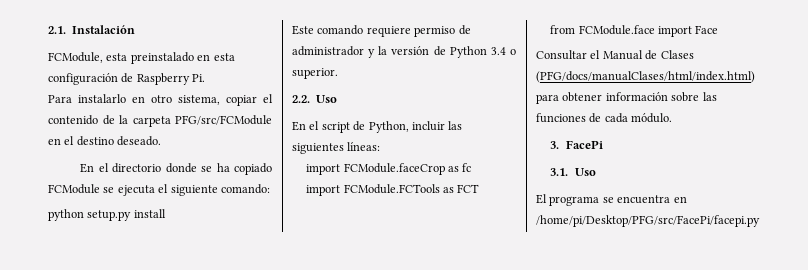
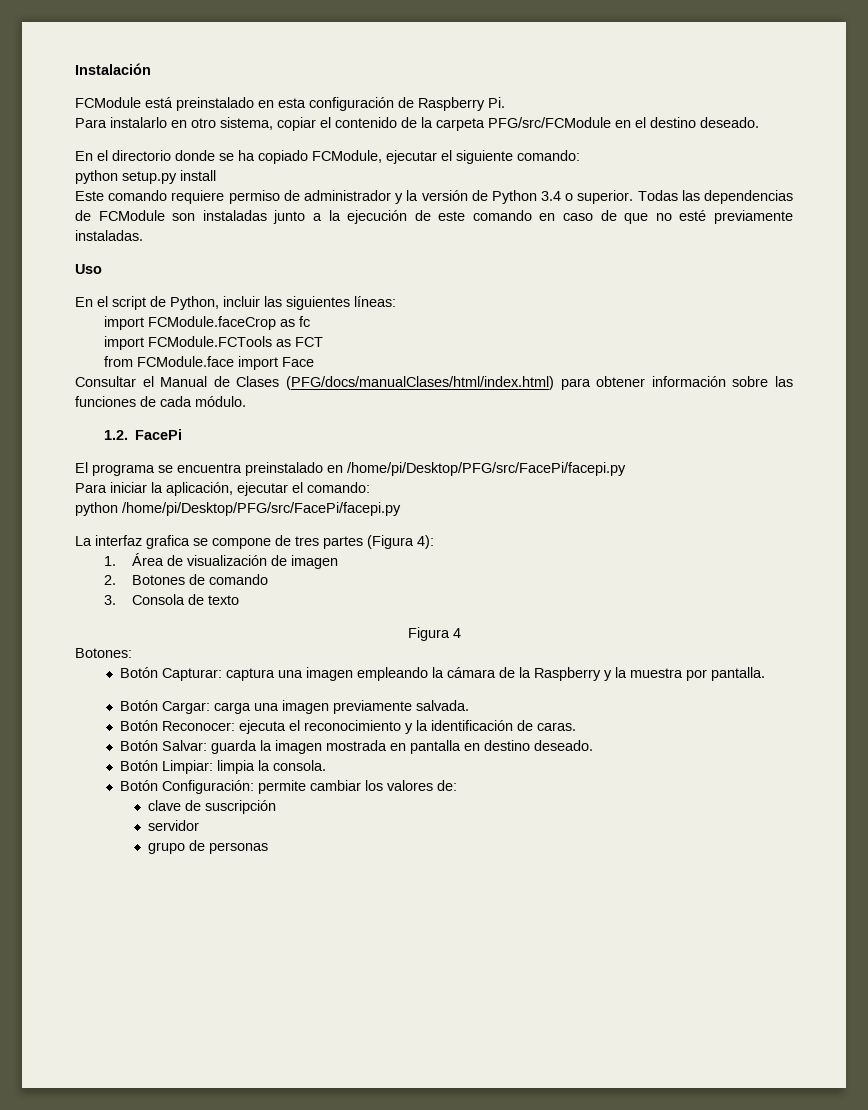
- 2.1. Instalación
+ Instalación
- FCModule, esta preinstalado en esta configuración de Raspberry Pi.
+ FCModule está preinstalado en esta configuración de Raspberry Pi.
- En el directorio donde se ha copiado FCModule se ejecuta el siguiente comando:
+ En el directorio donde se ha copiado FCModule, ejecutar el siguiente comando:
- Este comando requiere permiso de administrador y la versión de Python 3.4 o superior.
- 2.2. Uso
+ Este comando requiere permiso de administrador y la versión de Python 3.4 o superior. Todas las dependencias de FCModule son instaladas junto a la ejecución de este comando en caso de que no esté previamente instaladas.
+ Uso
- 3. FacePi
+ 1.2. FacePi
- 3.1. Uso
- El programa se encuentra en /home/pi/Desktop/PFG/src/FacePi/facepi.py
+ El programa se encuentra preinstalado en /home/pi/Desktop/PFG/src/FacePi/facepi.py
+ Para iniciar la aplicación, ejecutar el comando:
+ python /home/pi/Desktop/PFG/src/FacePi/facepi.py
+ La interfaz grafica se compone de tres partes (Figura 4):
+ 1. Área de visualización de imagen
+ 2. Botones de comando
+ 3. Consola de texto
+ Figura 4
+ Botones:
+ Botón Capturar: captura una imagen empleando la cámara de la Raspberry y la muestra por pantalla.
+ Botón Cargar: carga una imagen previamente salvada.
+ Botón Reconocer: ejecuta el reconocimiento y la identificación de caras.
+ Botón Salvar: guarda la imagen mostrada en pantalla en destino deseado.
+ Botón Limpiar: limpia la consola.
+ Botón Configuración: permite cambiar los valores de:
+ clave de suscripción
+ servidor
+ grupo de personas

